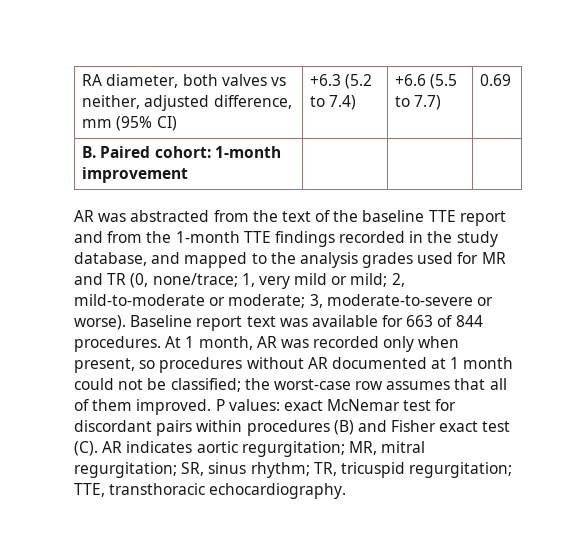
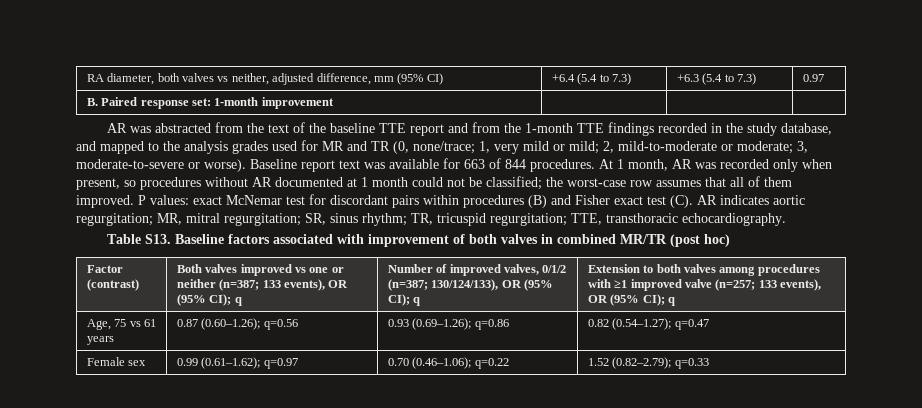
- RA diameter, both valves vs neither, adjusted difference, mm (95% CI) | +6.3 (5.2 to 7.4) | +6.6 (5.5 to 7.7) | 0.69
+ RA diameter, both valves vs neither, adjusted difference, mm (95% CI) | +6.4 (5.4 to 7.3) | +6.3 (5.4 to 7.3) | 0.97
- B. Paired cohort: 1-month improvement | | |
+ B. Paired response set: 1-month improvement | | |
+ Table S13. Baseline factors associated with improvement of both valves in combined MR/TR (post hoc)
+ Factor (contrast) | Both valves improved vs one or neither (n=387; 133 events), OR (95% CI); q | Number of improved valves, 0/1/2 (n=387; 130/124/133), OR (95% CI); q | Extension to both valves among procedures with ≥1 improved valve (n=257; 133 events), OR (95% CI); q
+ Age, 75 vs 61 years | 0.87 (0.60–1.26); q=0.56 | 0.93 (0.69–1.26); q=0.86 | 0.82 (0.54–1.27); q=0.47
+ Female sex | 0.99 (0.61–1.62); q=0.97 | 0.70 (0.46–1.06); q=0.22 | 1.52 (0.82–2.79); q=0.33

